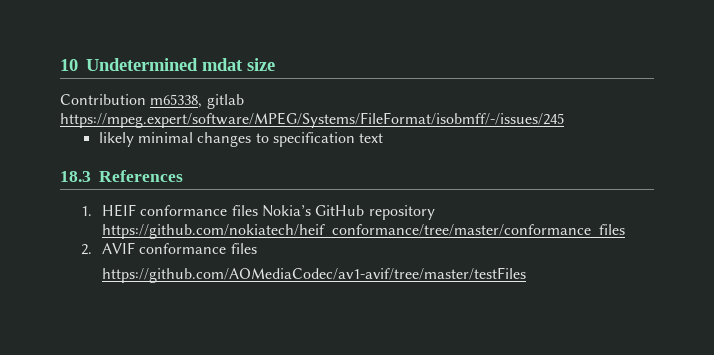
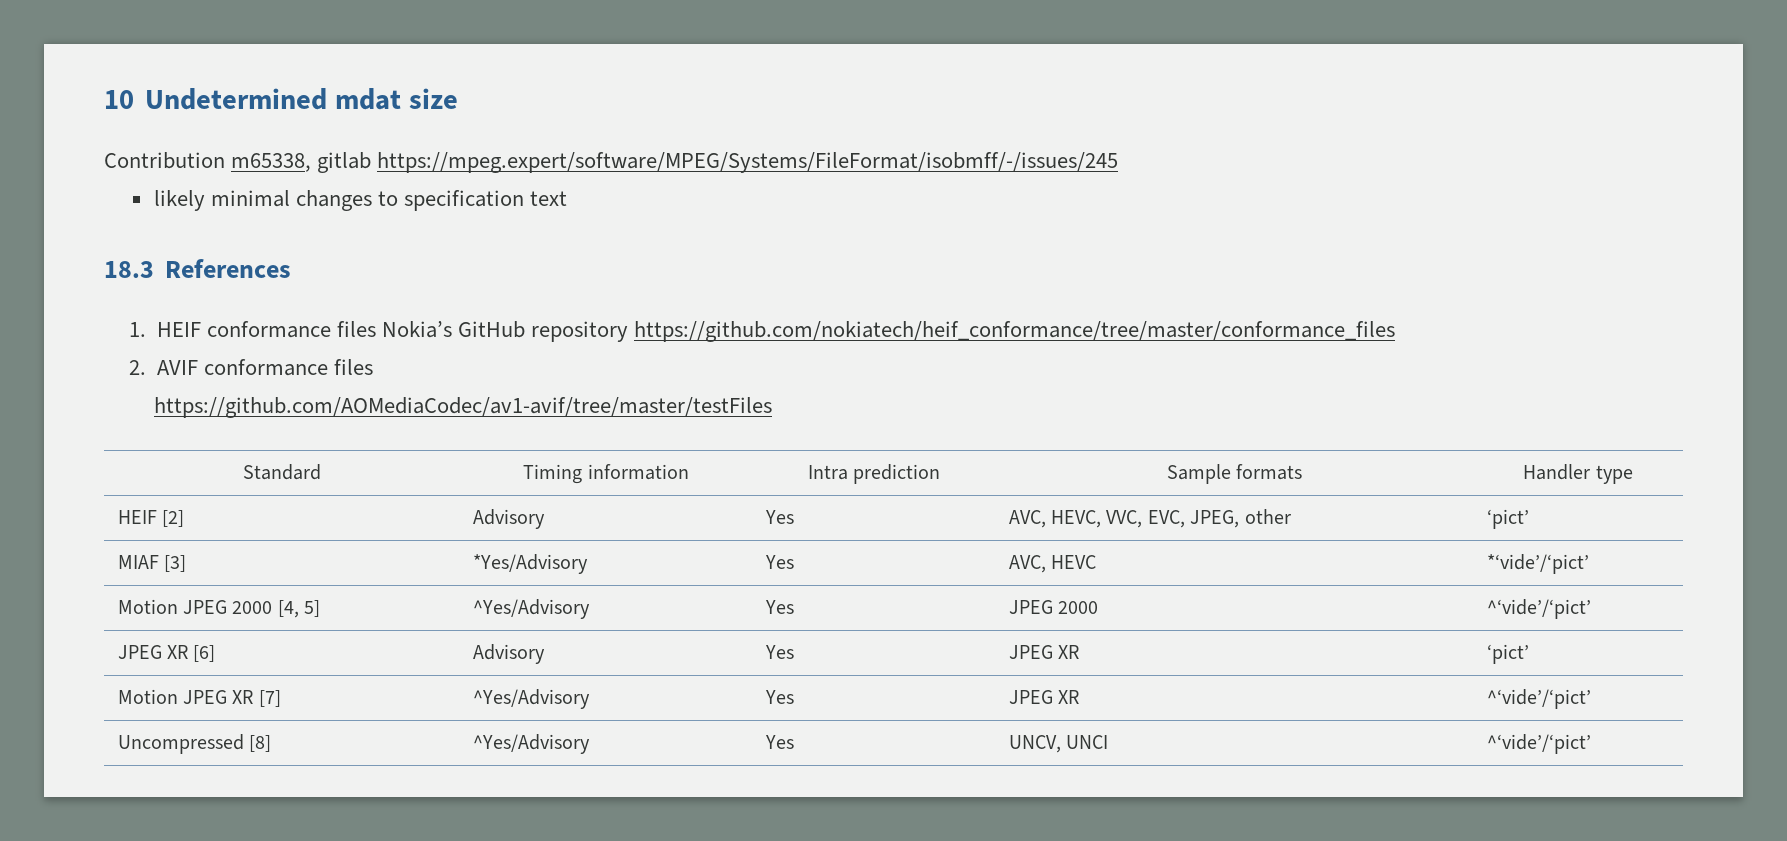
+ Standard | Timing information | Intra prediction | Sample formats | Handler type
+ HEIF [2] | Advisory | Yes | AVC, HEVC, VVC, EVC, JPEG, other | ‘pict’
+ MIAF [3] | *Yes/Advisory | Yes | AVC, HEVC | *‘vide’/‘pict’
+ Motion JPEG 2000 [4, 5] | ^Yes/Advisory | Yes | JPEG 2000 | ^‘vide’/‘pict’
+ JPEG XR [6] | Advisory | Yes | JPEG XR | ‘pict’
+ Motion JPEG XR [7] | ^Yes/Advisory | Yes | JPEG XR | ^‘vide’/‘pict’
+ Uncompressed [8] | ^Yes/Advisory | Yes | UNCV, UNCI | ^‘vide’/‘pict’

